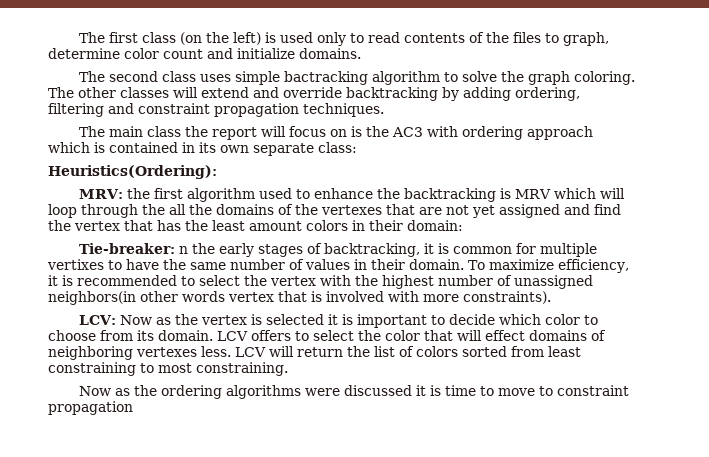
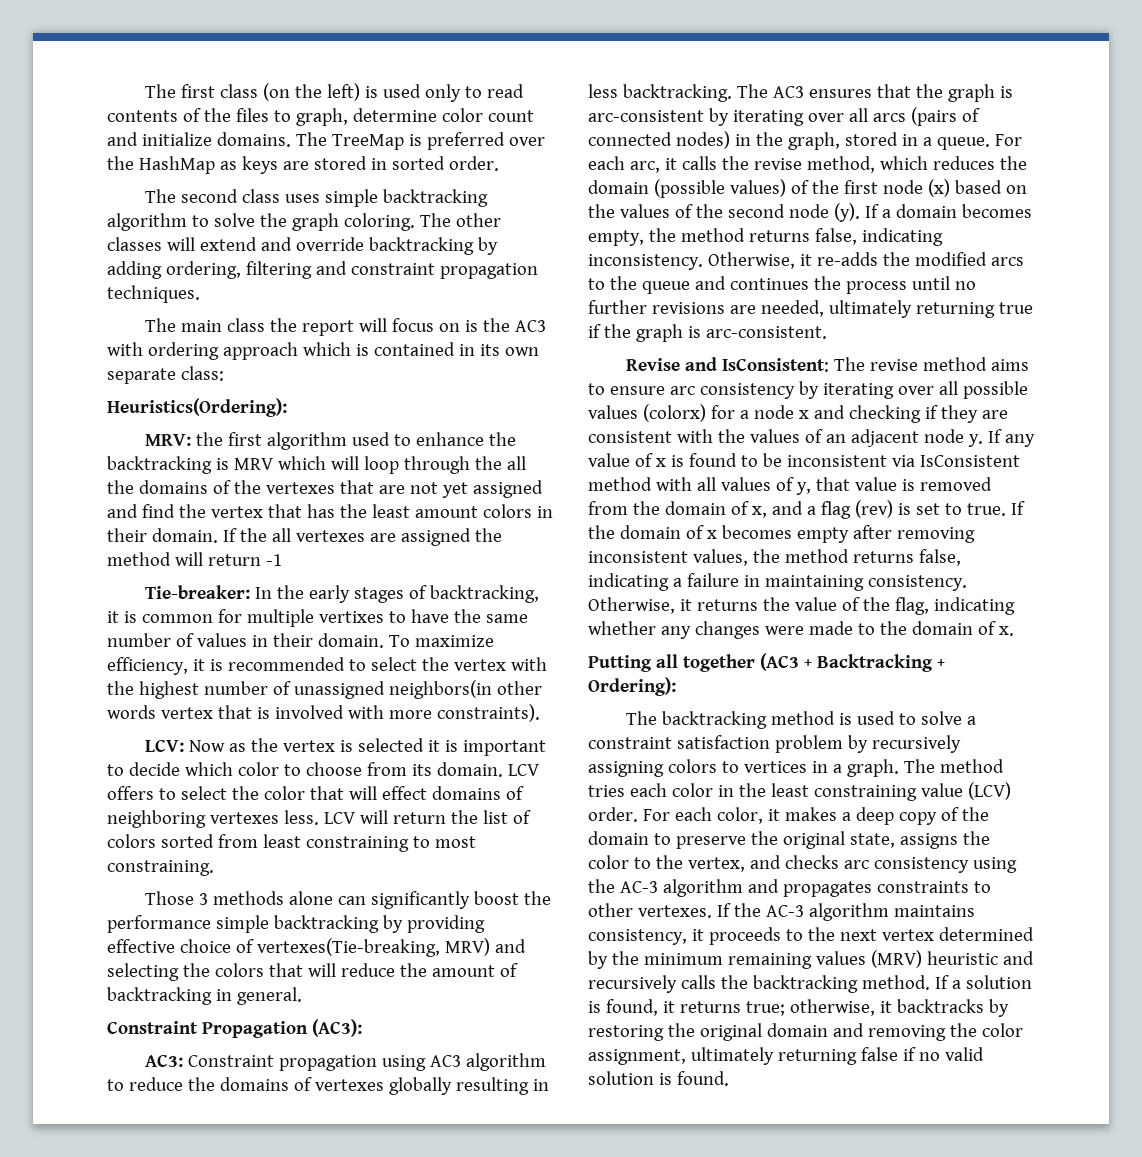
+ The TreeMap is preferred over the HashMap as keys are stored in sorted order.
- The second class uses simple bactracking algorithm to solve the graph coloring.
+ The second class uses simple backtracking algorithm to solve the graph coloring.
- MRV: the first algorithm used to enhance the backtracking is MRV which will loop through the all the domains of the vertexes that are not yet assigned and find the vertex that has the least amount colors in their domain:
+ MRV: the first algorithm used to enhance the backtracking is MRV which will loop through the all the domains of the vertexes that are not yet assigned and find the vertex that has the least amount colors in their domain. If the all vertexes are assigned the method will return -1
- Tie-breaker: n the early stages of backtracking, it is common for multiple vertixes to have the same number of values in their domain.
+ Tie-breaker: In the early stages of backtracking, it is common for multiple vertixes to have the same number of values in their domain.
- Now as the ordering algorithms were discussed it is time to move to constraint propagation
+ Those 3 methods alone can significantly boost the performance simple backtracking by providing effective choice of vertexes(Tie-breaking, MRV) and selecting the colors that will reduce the amount of backtracking in general.
+ Constraint Propagation (AC3):
+ AC3: Constraint propagation using AC3 algorithm to reduce the domains of vertexes globally resulting in less backtracking. The AC3 ensures that the graph is arc-consistent by iterating over all arcs (pairs of connected nodes) in the graph, stored in a queue. For each arc, it calls the revise method, which reduces the domain (possible values) of the first node (x) based on the values of the second node (y). If a domain becomes empty, the method returns false, indicating inconsistency. Otherwise, it re-adds the modified arcs to the queue and continues the process until no further revisions are needed, ultimately returning true if the graph is arc-consistent.
+ Revise and IsConsistent: The revise method aims to ensure arc consistency by iterating over all possible values (colorx) for a node x and checking if they are consistent with the values of an adjacent node y. If any value of x is found to be inconsistent via IsConsistent method with all values of y, that value is removed from the domain of x, and a flag (rev) is set to true. If the domain of x becomes empty after removing inconsistent values, the method returns false, indicating a failure in maintaining consistency. Otherwise, it returns the value of the flag, indicating whether any changes were made to the domain of x.
+ Putting all together (AC3 + Backtracking + Ordering):
+ The backtracking method is used to solve a constraint satisfaction problem by recursively assigning colors to vertices in a graph. The method tries each color in the least constraining value (LCV) order. For each color, it makes a deep copy of the domain to preserve the original state, assigns the color to the vertex, and checks arc consistency using the AC-3 algorithm and propagates constraints to other vertexes. If the AC-3 algorithm maintains consistency, it proceeds to the next vertex determined by the minimum remaining values (MRV) heuristic and recursively calls the backtracking method. If a solution is found, it returns true; otherwise, it backtracks by restoring the original domain and removing the color assignment, ultimately returning false if no valid solution is found.

